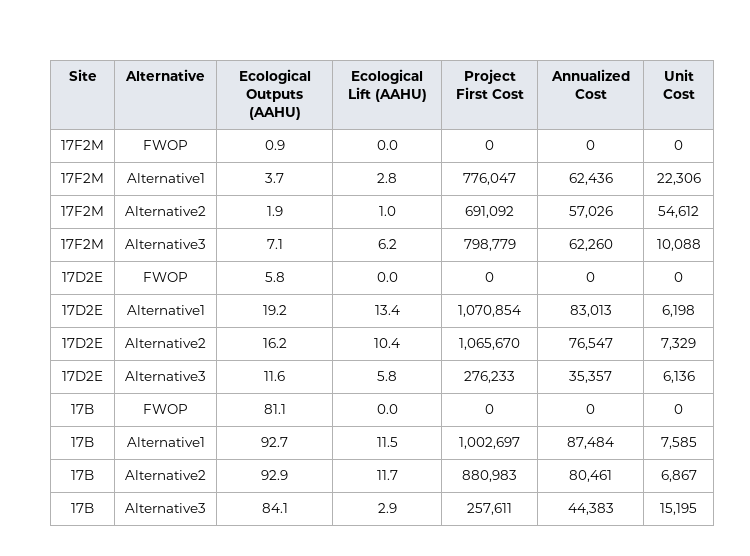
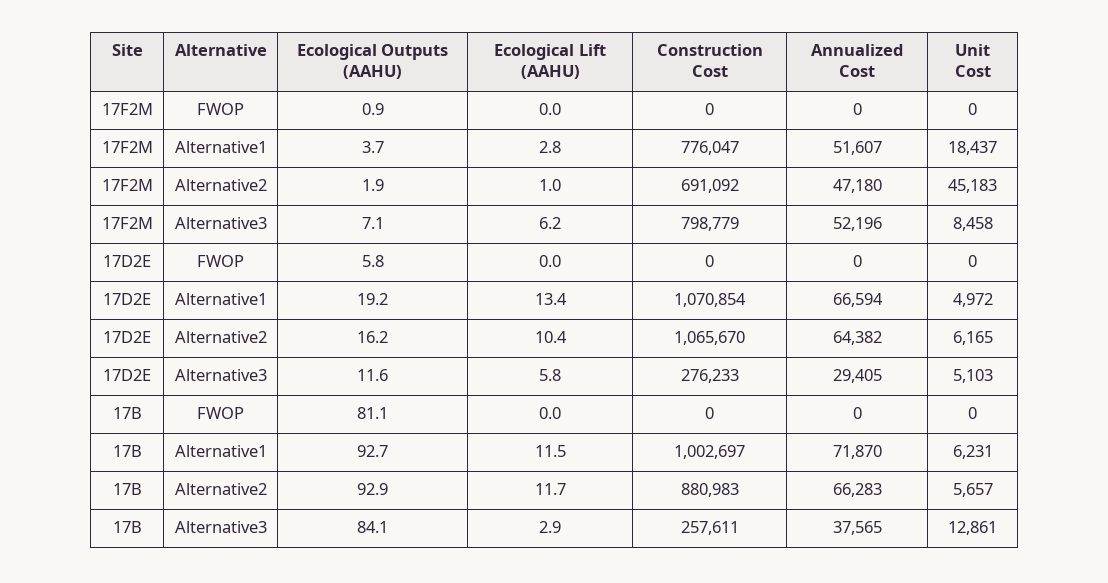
- Site | Alternative | Ecological Outputs (AAHU) | Ecological Lift (AAHU) | Project First Cost | Annualized Cost | Unit Cost
+ Site | Alternative | Ecological Outputs (AAHU) | Ecological Lift (AAHU) | Construction Cost | Annualized Cost | Unit Cost
- 17F2M | Alternative1 | 3.7 | 2.8 | 776,047 | 62,436 | 22,306
+ 17F2M | Alternative1 | 3.7 | 2.8 | 776,047 | 51,607 | 18,437
- 17F2M | Alternative2 | 1.9 | 1.0 | 691,092 | 57,026 | 54,612
+ 17F2M | Alternative2 | 1.9 | 1.0 | 691,092 | 47,180 | 45,183
- 17F2M | Alternative3 | 7.1 | 6.2 | 798,779 | 62,260 | 10,088
+ 17F2M | Alternative3 | 7.1 | 6.2 | 798,779 | 52,196 | 8,458
- 17D2E | Alternative1 | 19.2 | 13.4 | 1,070,854 | 83,013 | 6,198
+ 17D2E | Alternative1 | 19.2 | 13.4 | 1,070,854 | 66,594 | 4,972
- 17D2E | Alternative2 | 16.2 | 10.4 | 1,065,670 | 76,547 | 7,329
+ 17D2E | Alternative2 | 16.2 | 10.4 | 1,065,670 | 64,382 | 6,165
- 17D2E | Alternative3 | 11.6 | 5.8 | 276,233 | 35,357 | 6,136
+ 17D2E | Alternative3 | 11.6 | 5.8 | 276,233 | 29,405 | 5,103
- 17B | Alternative1 | 92.7 | 11.5 | 1,002,697 | 87,484 | 7,585
+ 17B | Alternative1 | 92.7 | 11.5 | 1,002,697 | 71,870 | 6,231
- 17B | Alternative2 | 92.9 | 11.7 | 880,983 | 80,461 | 6,867
+ 17B | Alternative2 | 92.9 | 11.7 | 880,983 | 66,283 | 5,657
- 17B | Alternative3 | 84.1 | 2.9 | 257,611 | 44,383 | 15,195
+ 17B | Alternative3 | 84.1 | 2.9 | 257,611 | 37,565 | 12,861

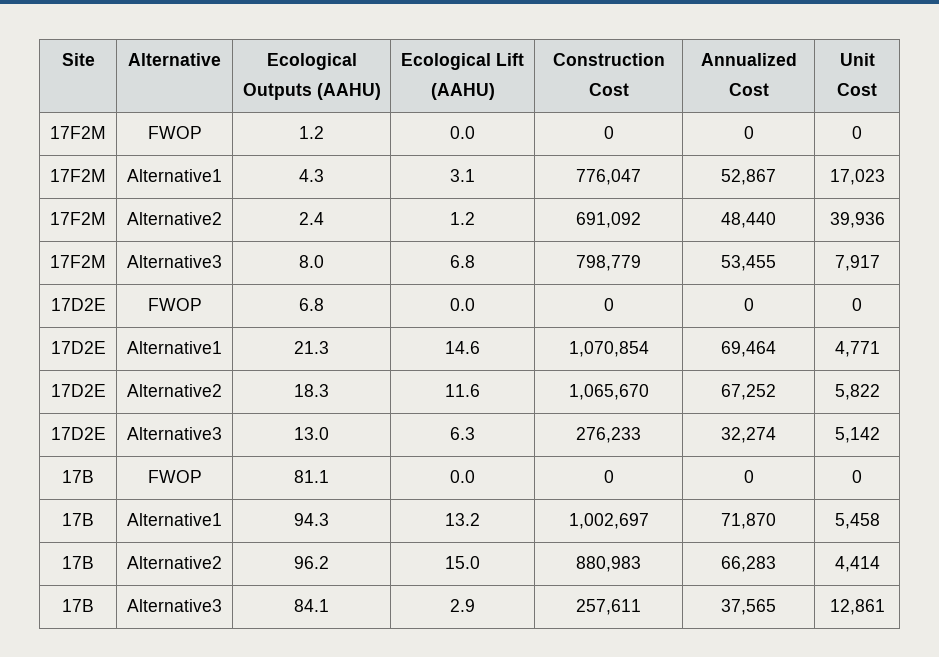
- 17F2M | FWOP | 0.9 | 0.0 | 0 | 0 | 0
+ 17F2M | FWOP | 1.2 | 0.0 | 0 | 0 | 0
- 17F2M | Alternative1 | 3.7 | 2.8 | 776,047 | 51,607 | 18,437
+ 17F2M | Alternative1 | 4.3 | 3.1 | 776,047 | 52,867 | 17,023
- 17F2M | Alternative2 | 1.9 | 1.0 | 691,092 | 47,180 | 45,183
+ 17F2M | Alternative2 | 2.4 | 1.2 | 691,092 | 48,440 | 39,936
- 17F2M | Alternative3 | 7.1 | 6.2 | 798,779 | 52,196 | 8,458
+ 17F2M | Alternative3 | 8.0 | 6.8 | 798,779 | 53,455 | 7,917
- 17D2E | FWOP | 5.8 | 0.0 | 0 | 0 | 0
+ 17D2E | FWOP | 6.8 | 0.0 | 0 | 0 | 0
- 17D2E | Alternative1 | 19.2 | 13.4 | 1,070,854 | 66,594 | 4,972
+ 17D2E | Alternative1 | 21.3 | 14.6 | 1,070,854 | 69,464 | 4,771
- 17D2E | Alternative2 | 16.2 | 10.4 | 1,065,670 | 64,382 | 6,165
+ 17D2E | Alternative2 | 18.3 | 11.6 | 1,065,670 | 67,252 | 5,822
- 17D2E | Alternative3 | 11.6 | 5.8 | 276,233 | 29,405 | 5,103
+ 17D2E | Alternative3 | 13.0 | 6.3 | 276,233 | 32,274 | 5,142
- 17B | Alternative1 | 92.7 | 11.5 | 1,002,697 | 71,870 | 6,231
+ 17B | Alternative1 | 94.3 | 13.2 | 1,002,697 | 71,870 | 5,458
- 17B | Alternative2 | 92.9 | 11.7 | 880,983 | 66,283 | 5,657
+ 17B | Alternative2 | 96.2 | 15.0 | 880,983 | 66,283 | 4,414

